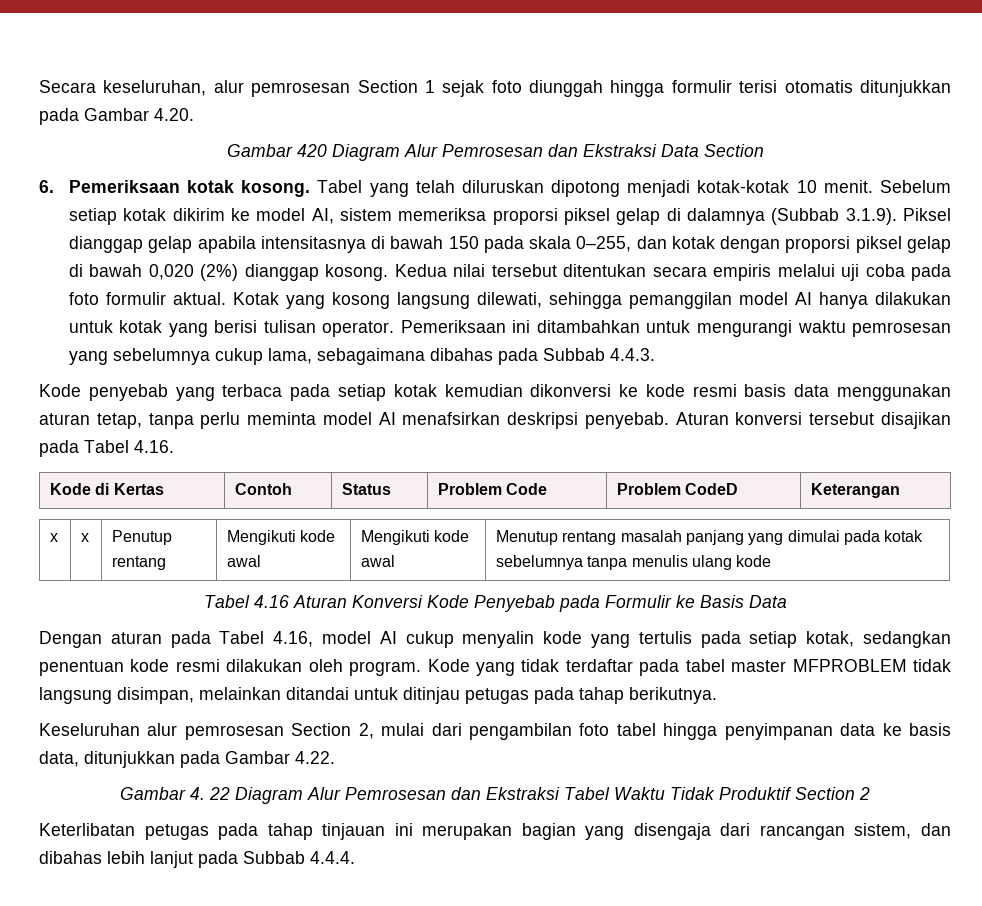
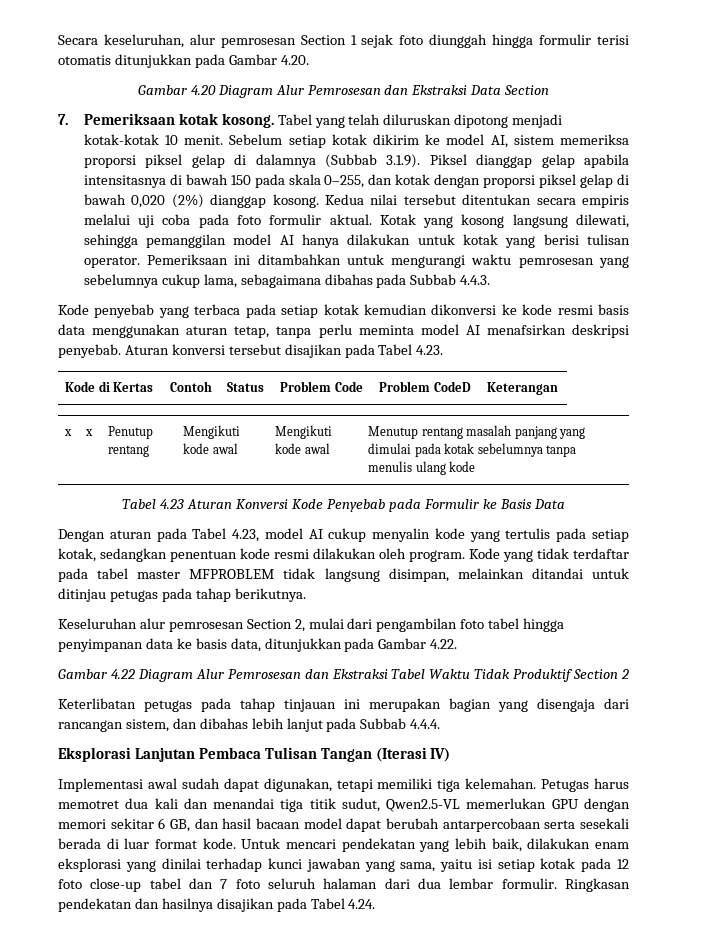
- Gambar 420 Diagram Alur Pemrosesan dan Ekstraksi Data Section
+ Gambar 4.20 Diagram Alur Pemrosesan dan Ekstraksi Data Section
- 6. Pemeriksaan kotak kosong.
+ 7. Pemeriksaan kotak kosong.
- Aturan konversi tersebut disajikan pada Tabel 4.16.
+ Aturan konversi tersebut disajikan pada Tabel 4.23.
- Tabel 4.16 Aturan Konversi Kode Penyebab pada Formulir ke Basis Data
+ Tabel 4.23 Aturan Konversi Kode Penyebab pada Formulir ke Basis Data
- Dengan aturan pada Tabel 4.16, model AI cukup menyalin kode yang tertulis pada setiap kotak, sedangkan penentuan kode resmi dilakukan oleh program.
+ Dengan aturan pada Tabel 4.23, model AI cukup menyalin kode yang tertulis pada setiap kotak, sedangkan penentuan kode resmi dilakukan oleh program.
- Gambar 4. 22 Diagram Alur Pemrosesan dan Ekstraksi Tabel Waktu Tidak Produktif Section 2
+ Gambar 4.22 Diagram Alur Pemrosesan dan Ekstraksi Tabel Waktu Tidak Produktif Section 2
+ Eksplorasi Lanjutan Pembaca Tulisan Tangan (Iterasi IV)
+ Implementasi awal sudah dapat digunakan, tetapi memiliki tiga kelemahan. Petugas harus memotret dua kali dan menandai tiga titik sudut, Qwen2.5-VL memerlukan GPU dengan memori sekitar 6 GB, dan hasil bacaan model dapat berubah antarpercobaan serta sesekali berada di luar format kode. Untuk mencari pendekatan yang lebih baik, dilakukan enam eksplorasi yang dinilai terhadap kunci jawaban yang sama, yaitu isi setiap kotak pada 12 foto close-up tabel dan 7 foto seluruh halaman dari dua lembar formulir. Ringkasan pendekatan dan hasilnya disajikan pada Tabel 4.24.

